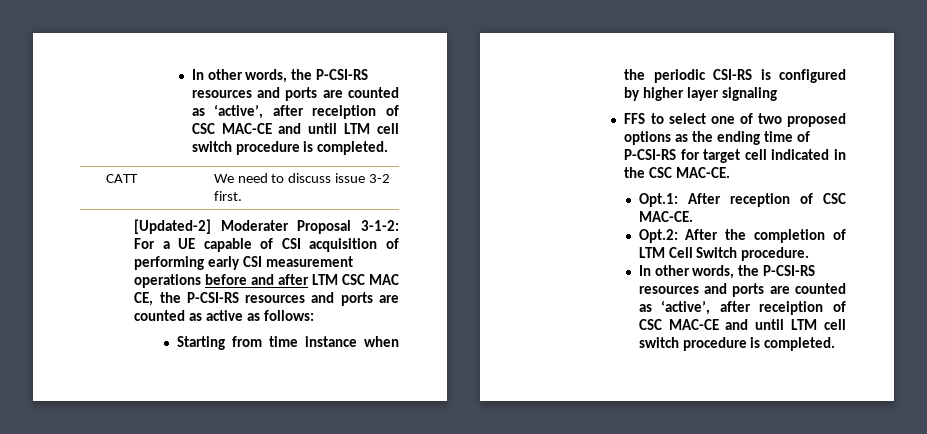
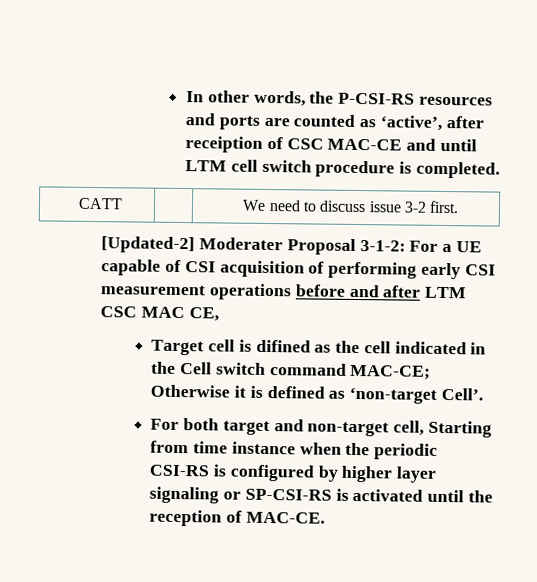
- [Updated-2] Moderater Proposal 3-1-2: For a UE capable of CSI acquisition of performing early CSI measurement operations before and after LTM CSC MAC CE, the P-CSI-RS resources and ports are counted as active as follows:
- Starting from time instance when the periodic CSI-RS is configured by higher layer signaling
- FFS to select one of two proposed options as the ending time of P-CSI-RS for target cell indicated in the CSC MAC-CE.
- Opt.1: After reception of CSC MAC-CE.
- Opt.2: After the completion of LTM Cell Switch procedure.
- In other words, the P-CSI-RS resources and ports are counted as ‘active’, after receiption of CSC MAC-CE and until LTM cell switch procedure is completed.
+ [Updated-2] Moderater Proposal 3-1-2: For a UE capable of CSI acquisition of performing early CSI measurement operations before and after LTM CSC MAC CE,
+ Target cell is difined as the cell indicated in the Cell switch command MAC-CE; Otherwise it is defined as ‘non-target Cell’.
+ For both target and non-target cell, Starting from time instance when the periodic CSI-RS is configured by higher layer signaling or SP-CSI-RS is activated until the reception of MAC-CE.

